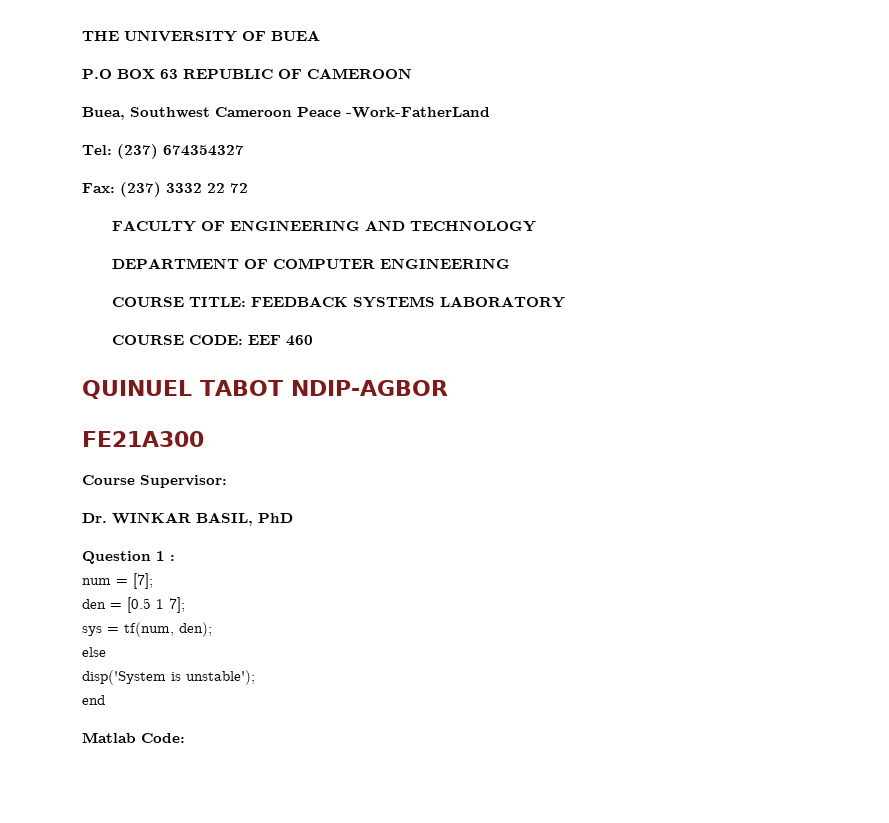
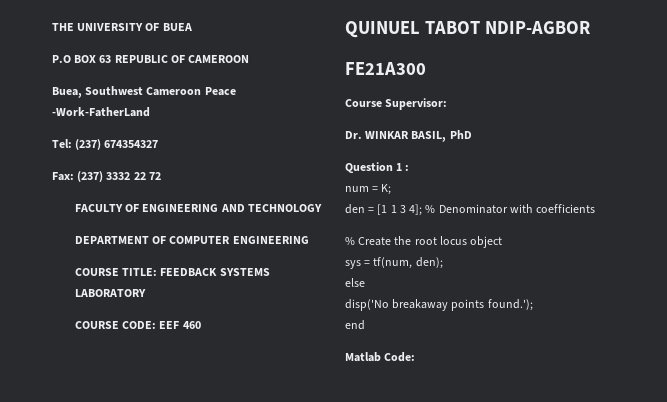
- num = [7];
+ num = K;
- den = [0.5 1 7];
+ den = [1 1 3 4]; % Denominator with coefficients
+ % Create the root locus object
- disp('System is unstable');
+ disp('No breakaway points found.');

